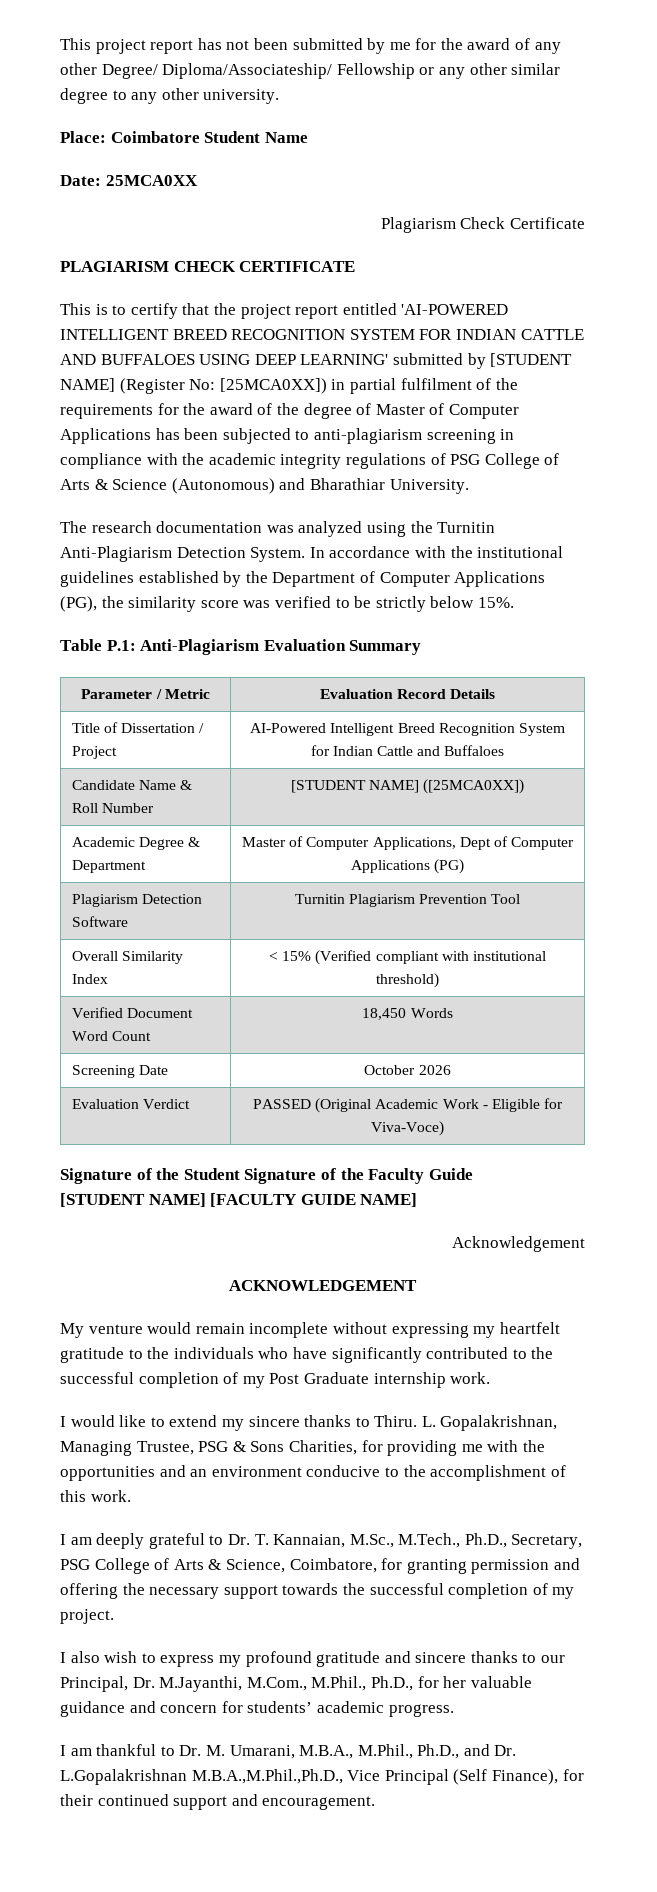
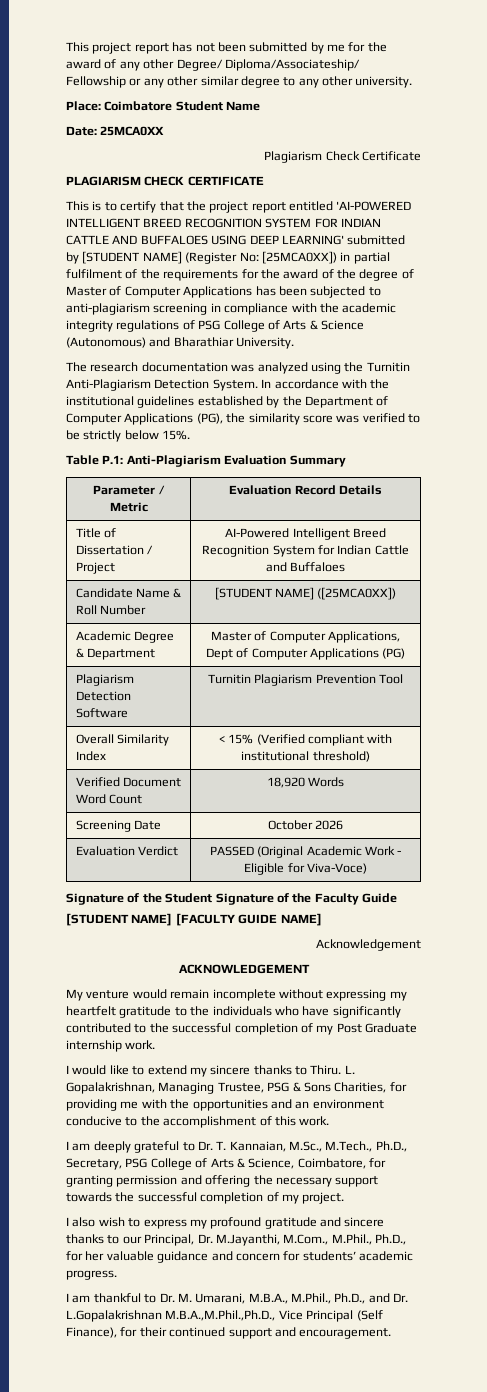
- Verified Document Word Count | 18,450 Words
+ Verified Document Word Count | 18,920 Words

